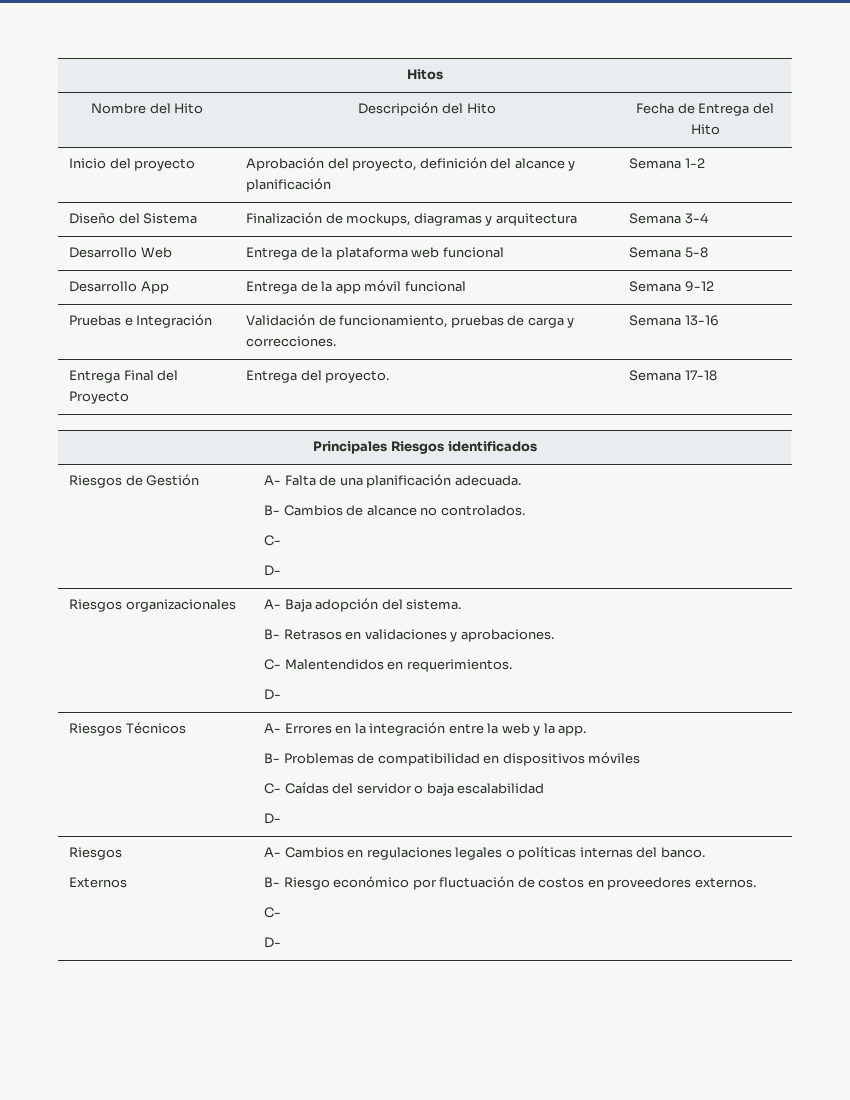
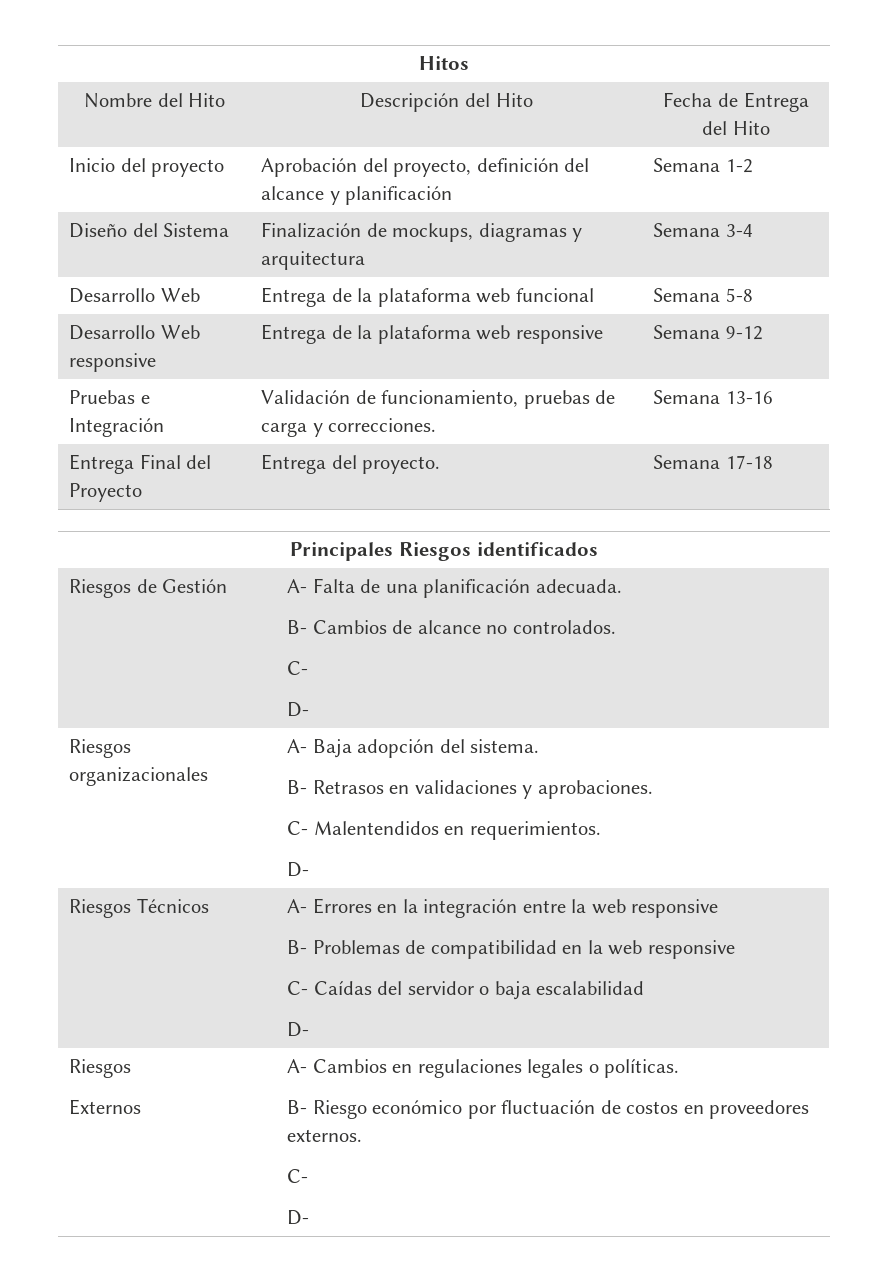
- Desarrollo App | Entrega de la app móvil funcional | Semana 9-12
+ Desarrollo Web responsive | Entrega de la plataforma web responsive | Semana 9-12
- Riesgos Técnicos | A- Errores en la integración entre la web y la app.
- B- Problemas de compatibilidad en dispositivos móviles
+ Riesgos Técnicos | A- Errores en la integración entre la web responsive
+ B- Problemas de compatibilidad en la web responsive
  C- Caídas del servidor o baja escalabilidad
  D-
  Riesgos
- Externos | A- Cambios en regulaciones legales o políticas internas del banco.
+ Externos | A- Cambios en regulaciones legales o políticas.

